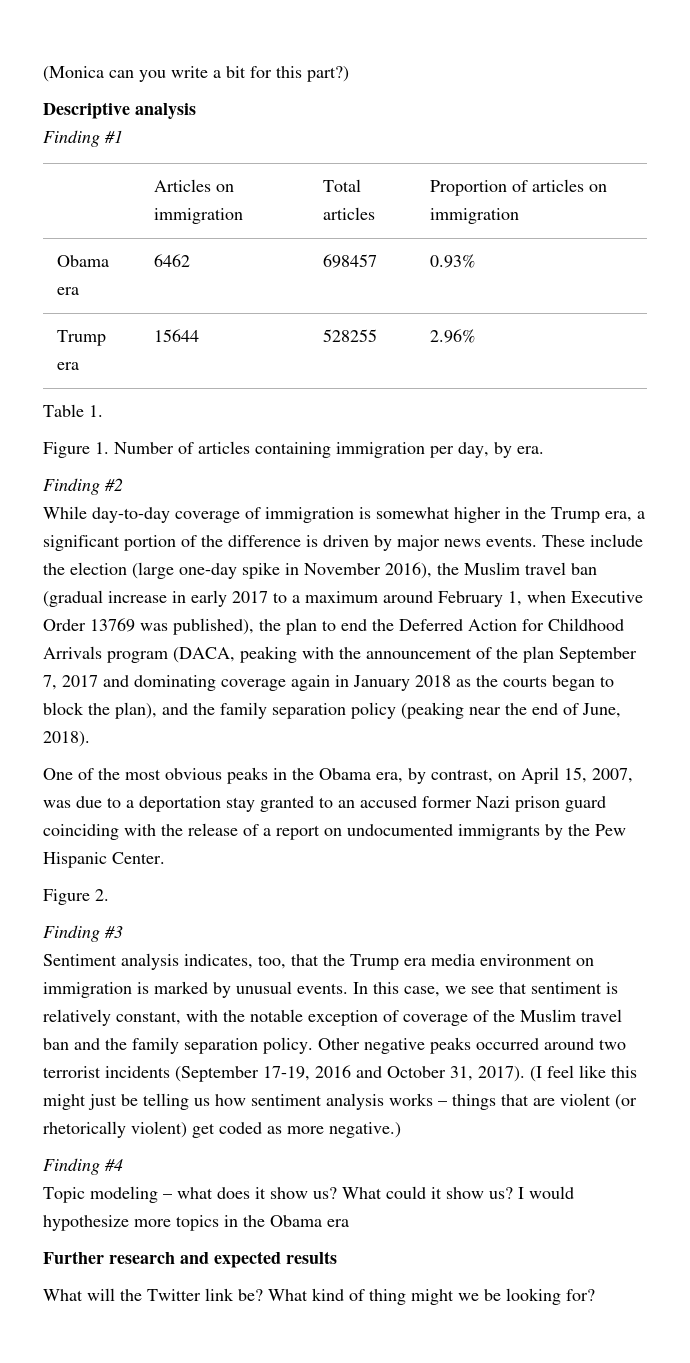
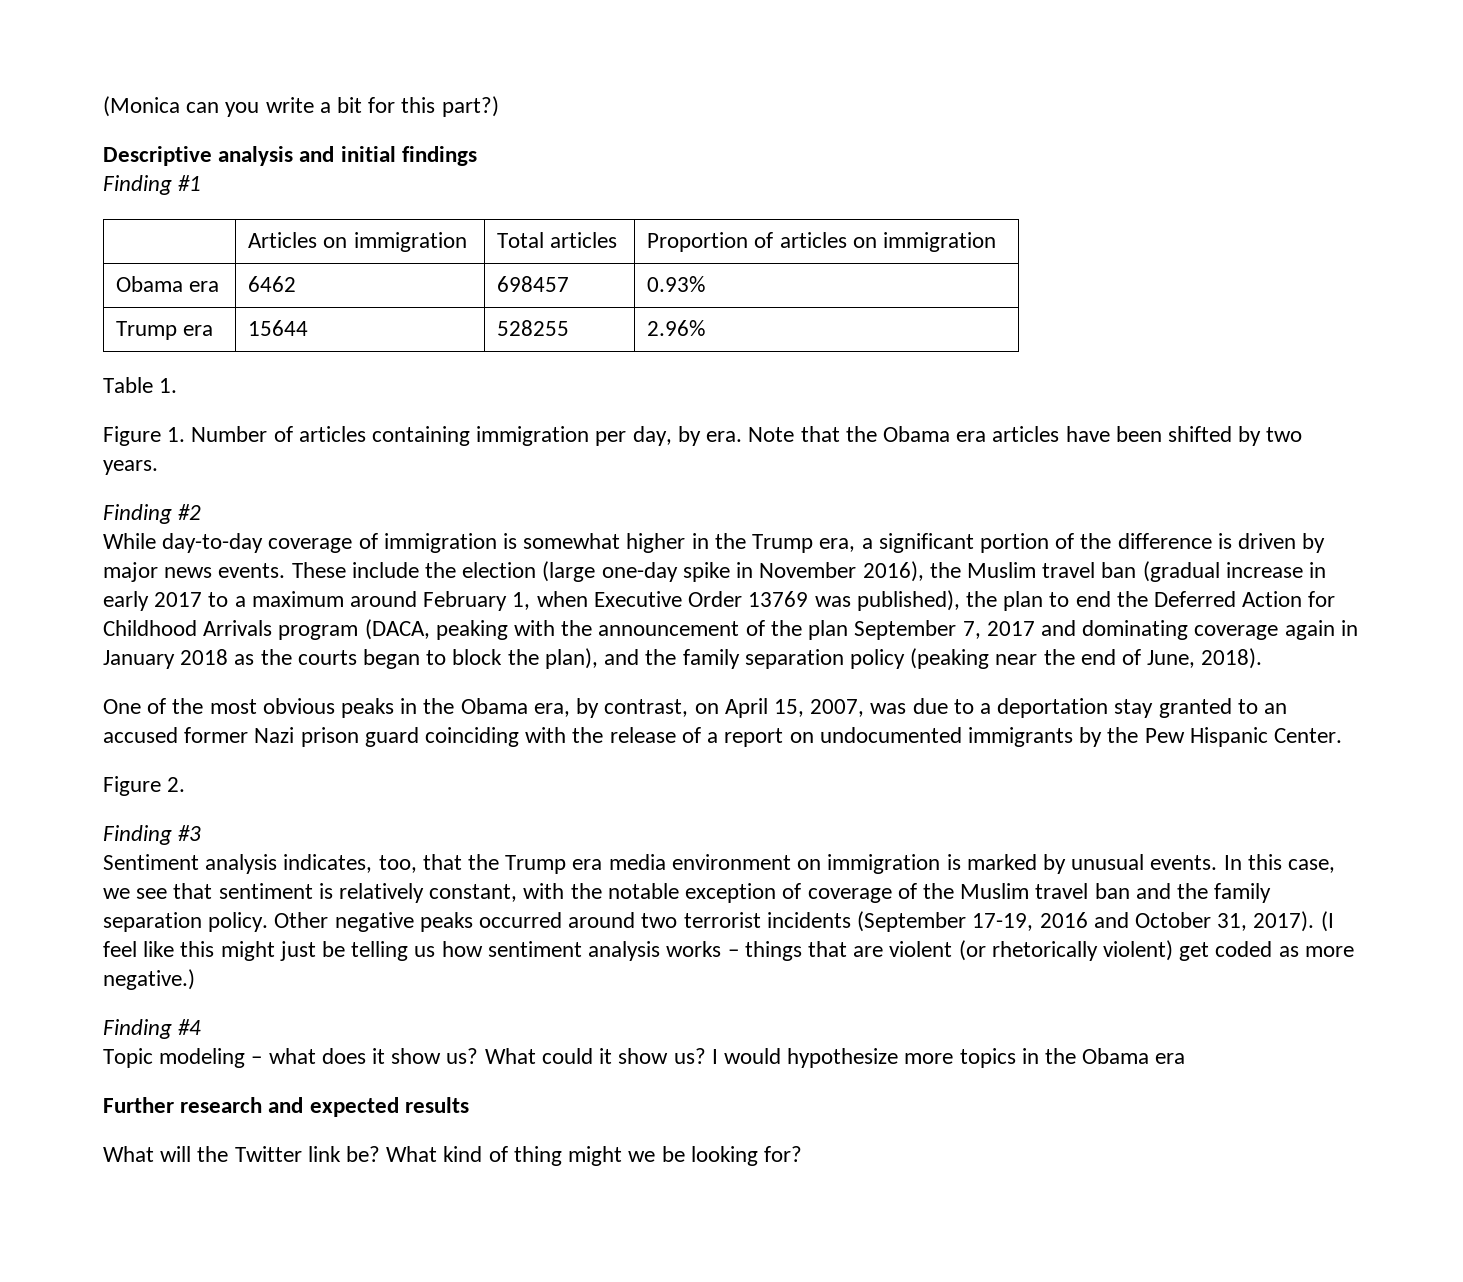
- Descriptive analysis
+ Descriptive analysis and initial findings
+ Note that the Obama era articles have been shifted by two years.

